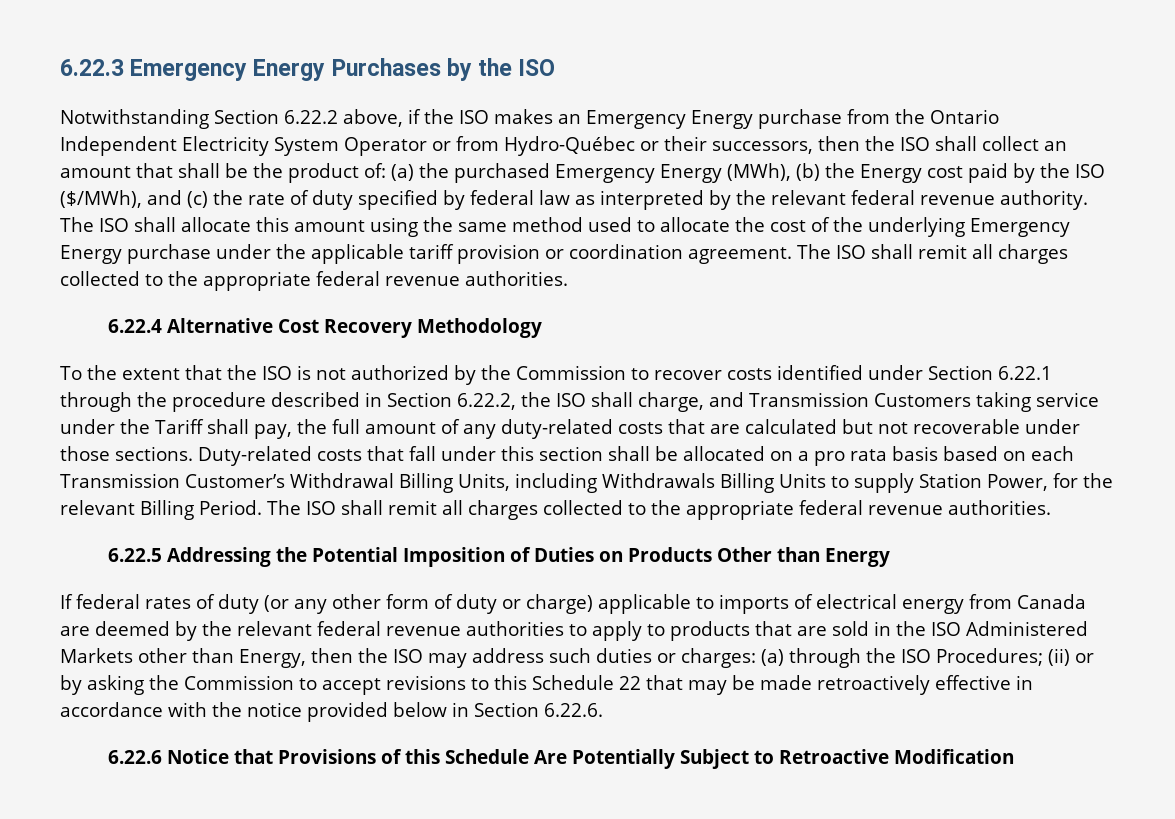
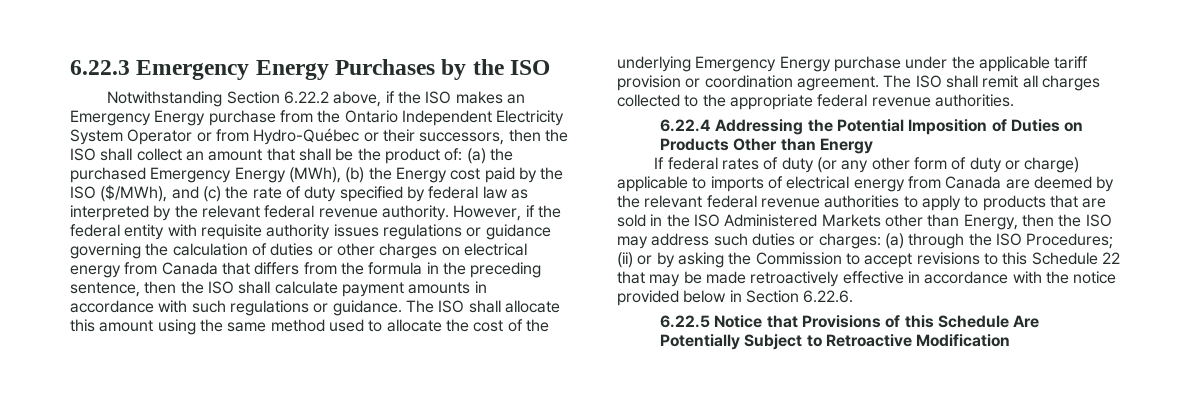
+ However, if the federal entity with requisite authority issues regulations or guidance governing the calculation of duties or other charges on electrical energy from Canada that differs from the formula in the preceding sentence, then the ISO shall calculate payment amounts in accordance with such regulations or guidance.
- 6.22.4 Alternative Cost Recovery Methodology
- To the extent that the ISO is not authorized by the Commission to recover costs identified under Section 6.22.1 through the procedure described in Section 6.22.2, the ISO shall charge, and Transmission Customers taking service under the Tariff shall pay, the full amount of any duty-related costs that are calculated but not recoverable under those sections. Duty-related costs that fall under this section shall be allocated on a pro rata basis based on each Transmission Customer’s Withdrawal Billing Units, including Withdrawals Billing Units to supply Station Power, for the relevant Billing Period. The ISO shall remit all charges collected to the appropriate federal revenue authorities.
- 6.22.5 Addressing the Potential Imposition of Duties on Products Other than Energy
+ 6.22.4 Addressing the Potential Imposition of Duties on Products Other than Energy
- 6.22.6 Notice that Provisions of this Schedule Are Potentially Subject to Retroactive Modification
+ 6.22.5 Notice that Provisions of this Schedule Are Potentially Subject to Retroactive Modification

